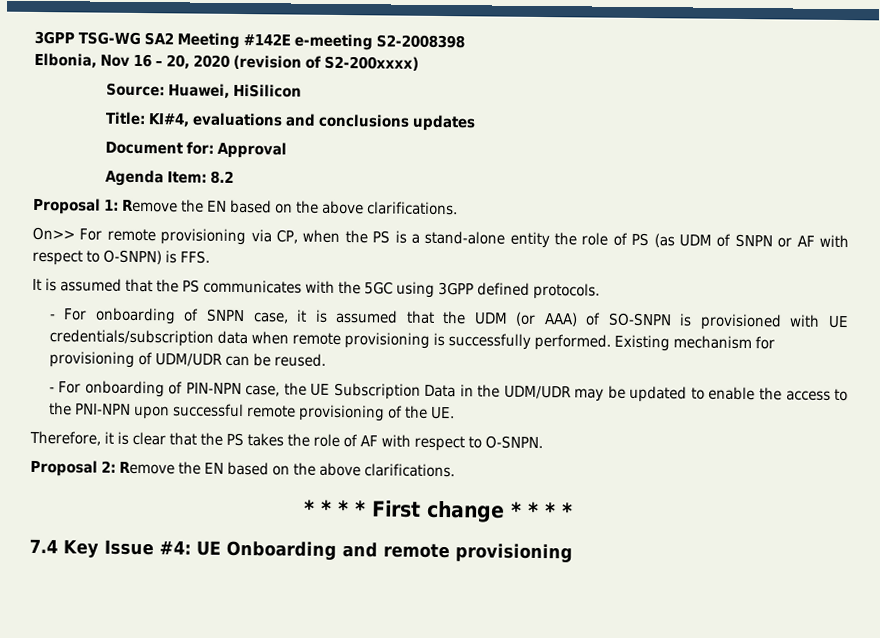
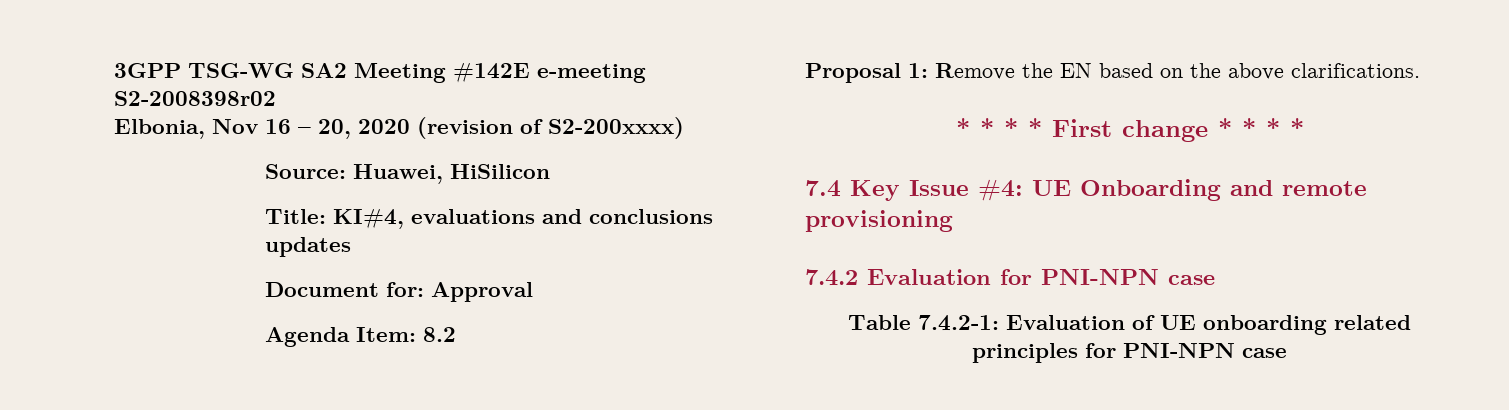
- 3GPP TSG-WG SA2 Meeting #142E e-meeting S2-2008398
+ 3GPP TSG-WG SA2 Meeting #142E e-meeting S2-2008398r02
- On>> For remote provisioning via CP, when the PS is a stand-alone entity the role of PS (as UDM of SNPN or AF with respect to O-SNPN) is FFS.
- It is assumed that the PS communicates with the 5GC using 3GPP defined protocols.
- - For onboarding of SNPN case, it is assumed that the UDM (or AAA) of SO-SNPN is provisioned with UE credentials/subscription data when remote provisioning is successfully performed. Existing mechanism for provisioning of UDM/UDR can be reused.
- - For onboarding of PIN-NPN case, the UE Subscription Data in the UDM/UDR may be updated to enable the access to the PNI-NPN upon successful remote provisioning of the UE.
- Therefore, it is clear that the PS takes the role of AF with respect to O-SNPN.
- Proposal 2: Remove the EN based on the above clarifications.
+ 7.4.2 Evaluation for PNI-NPN case
+ Table 7.4.2-1: Evaluation of UE onboarding related principles for PNI-NPN case

